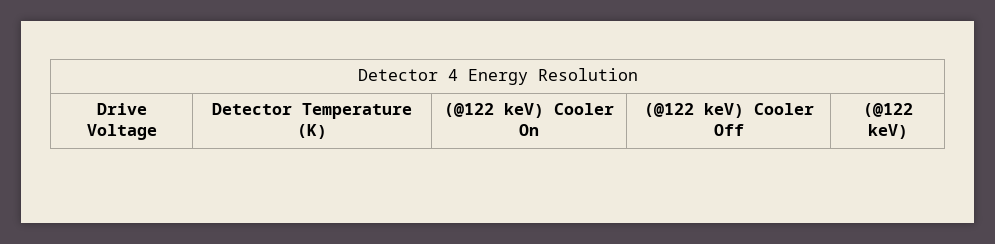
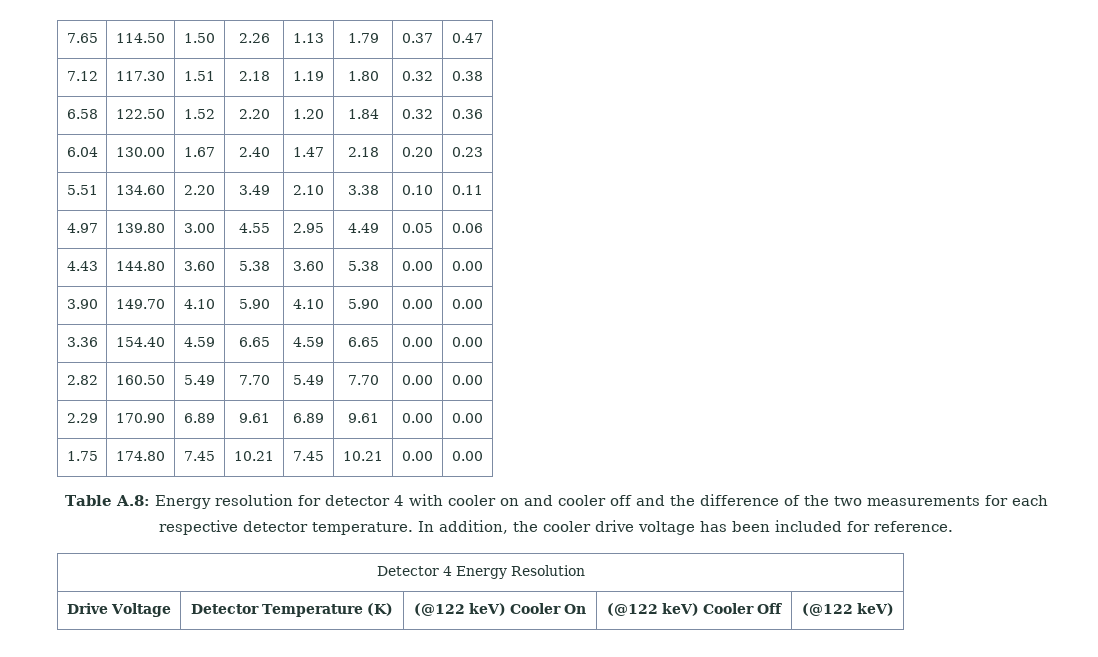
+ 7.65 | 114.50 | 1.50 | 2.26 | 1.13 | 1.79 | 0.37 | 0.47
+ 7.12 | 117.30 | 1.51 | 2.18 | 1.19 | 1.80 | 0.32 | 0.38
+ 6.58 | 122.50 | 1.52 | 2.20 | 1.20 | 1.84 | 0.32 | 0.36
+ 6.04 | 130.00 | 1.67 | 2.40 | 1.47 | 2.18 | 0.20 | 0.23
+ 5.51 | 134.60 | 2.20 | 3.49 | 2.10 | 3.38 | 0.10 | 0.11
+ 4.97 | 139.80 | 3.00 | 4.55 | 2.95 | 4.49 | 0.05 | 0.06
+ 4.43 | 144.80 | 3.60 | 5.38 | 3.60 | 5.38 | 0.00 | 0.00
+ 3.90 | 149.70 | 4.10 | 5.90 | 4.10 | 5.90 | 0.00 | 0.00
+ 3.36 | 154.40 | 4.59 | 6.65 | 4.59 | 6.65 | 0.00 | 0.00
+ 2.82 | 160.50 | 5.49 | 7.70 | 5.49 | 7.70 | 0.00 | 0.00
+ 2.29 | 170.90 | 6.89 | 9.61 | 6.89 | 9.61 | 0.00 | 0.00
+ 1.75 | 174.80 | 7.45 | 10.21 | 7.45 | 10.21 | 0.00 | 0.00
+ Table A.8: Energy resolution for detector 4 with cooler on and cooler off and the difference of the two measurements for each respective detector temperature. In addition, the cooler drive voltage has been included for reference.

